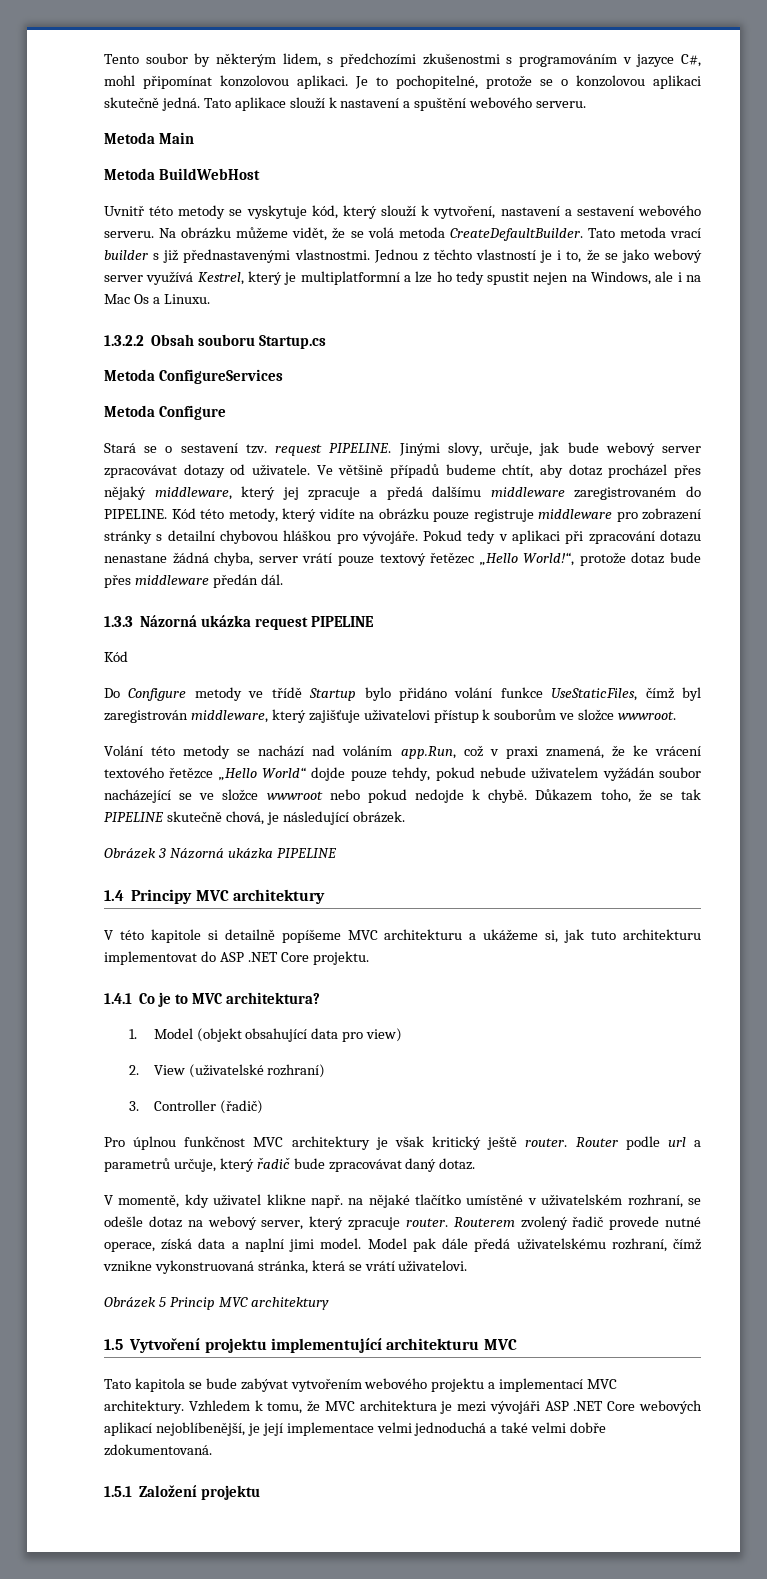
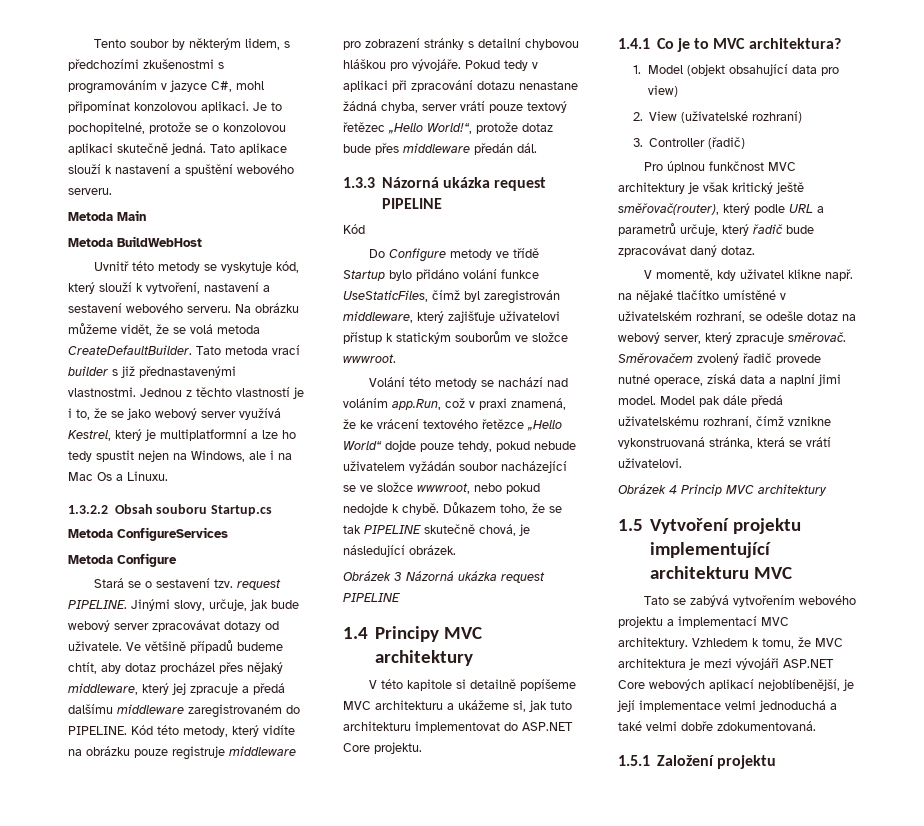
- Do Configure metody ve třídě Startup bylo přidáno volání funkce UseStaticFiles, čímž byl zaregistrován middleware, který zajišťuje uživatelovi přístup k souborům ve složce wwwroot.
+ Do Configure metody ve třídě Startup bylo přidáno volání funkce UseStaticFiles, čímž byl zaregistrován middleware, který zajišťuje uživatelovi přístup k statickým souborům ve složce wwwroot.
- Volání této metody se nachází nad voláním app.Run, což v praxi znamená, že ke vrácení textového řetězce „Hello World“ dojde pouze tehdy, pokud nebude uživatelem vyžádán soubor nacházející se ve složce wwwroot nebo pokud nedojde k chybě.
+ Volání této metody se nachází nad voláním app.Run, což v praxi znamená, že ke vrácení textového řetězce „Hello World“ dojde pouze tehdy, pokud nebude uživatelem vyžádán soubor nacházející se ve složce wwwroot, nebo pokud nedojde k chybě.
- Obrázek 3 Názorná ukázka PIPELINE
+ Obrázek 3 Názorná ukázka request PIPELINE
- V této kapitole si detailně popíšeme MVC architekturu a ukážeme si, jak tuto architekturu implementovat do ASP .NET Core projektu.
+ V této kapitole si detailně popíšeme MVC architekturu a ukážeme si, jak tuto architekturu implementovat do ASP.NET Core projektu.
- Pro úplnou funkčnost MVC architektury je však kritický ještě router. Router podle url a parametrů určuje, který řadič bude zpracovávat daný dotaz.
+ Pro úplnou funkčnost MVC architektury je však kritický ještě směřovač(router), který podle URL a parametrů určuje, který řadič bude zpracovávat daný dotaz.
- V momentě, kdy uživatel klikne např. na nějaké tlačítko umístěné v uživatelském rozhraní, se odešle dotaz na webový server, který zpracuje router. Routerem zvolený řadič provede nutné operace, získá data a naplní jimi model.
+ V momentě, kdy uživatel klikne např. na nějaké tlačítko umístěné v uživatelském rozhraní, se odešle dotaz na webový server, který zpracuje směrovač. Směrovačem zvolený řadič provede nutné operace, získá data a naplní jimi model.
- Obrázek 5 Princip MVC architektury
+ Obrázek 4 Princip MVC architektury
- Tato kapitola se bude zabývat vytvořením webového projektu a implementací MVC architektury.
+ Tato se zabývá vytvořením webového projektu a implementací MVC architektury.
- Vzhledem k tomu, že MVC architektura je mezi vývojáři ASP .NET Core webových aplikací nejoblíbenější, je její implementace velmi jednoduchá a také velmi dobře zdokumentovaná.
+ Vzhledem k tomu, že MVC architektura je mezi vývojáři ASP.NET Core webových aplikací nejoblíbenější, je její implementace velmi jednoduchá a také velmi dobře zdokumentovaná.

